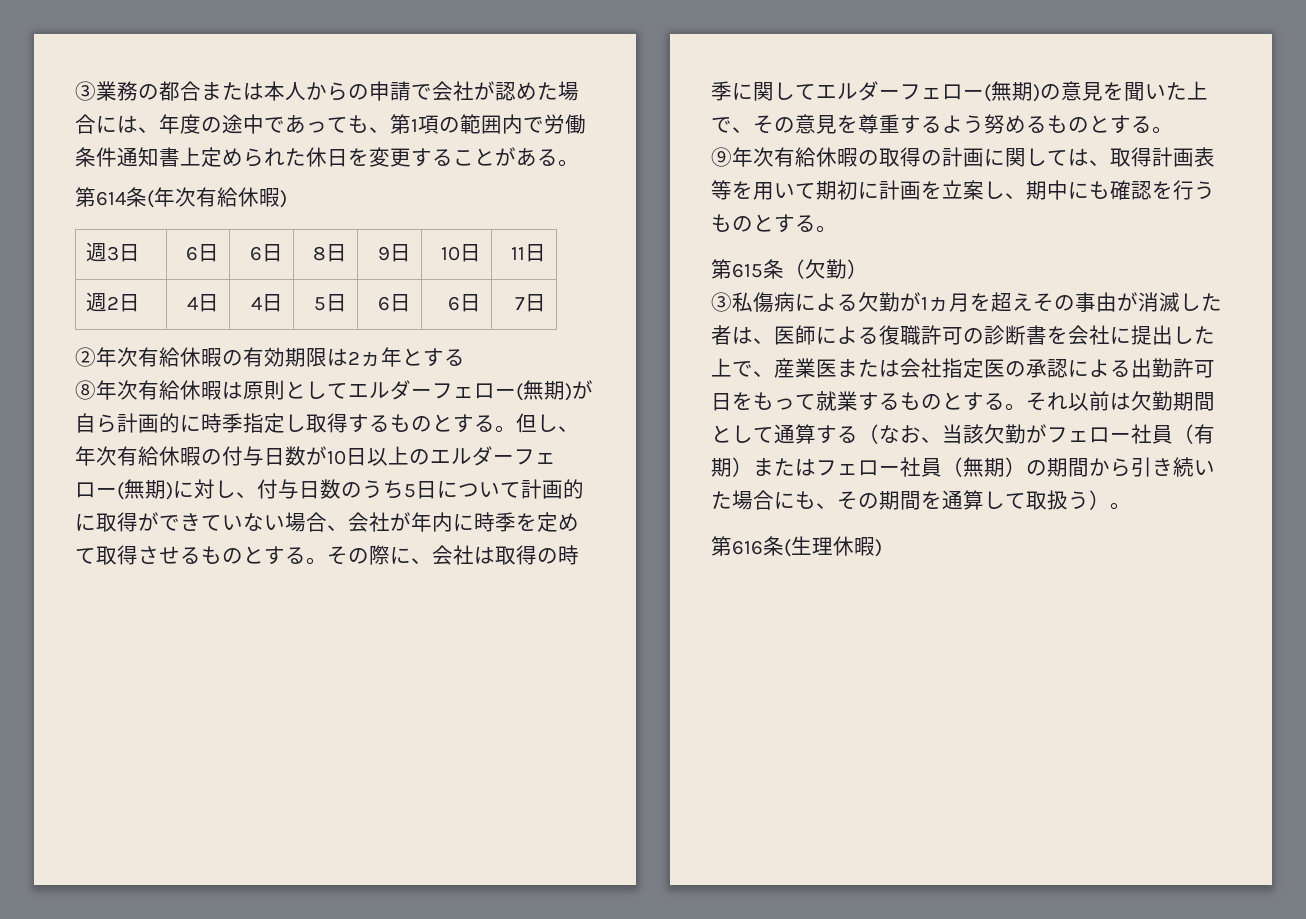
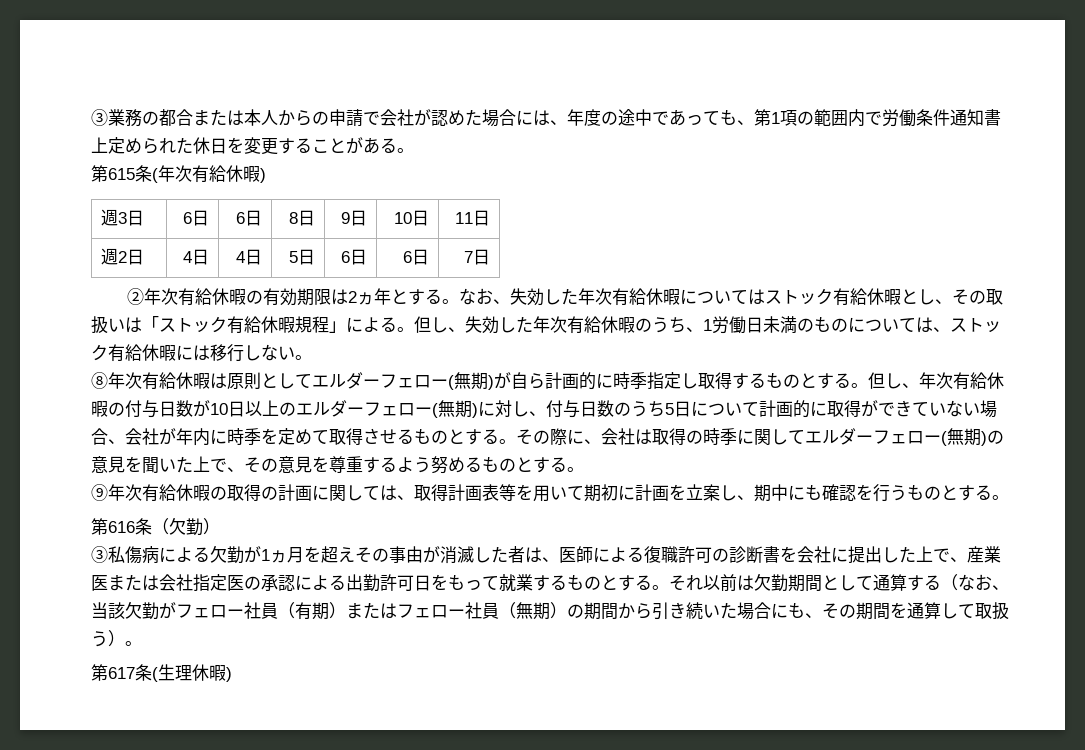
- 第614条(年次有給休暇)
+ 第615条(年次有給休暇)
- ②年次有給休暇の有効期限は2ヵ年とする
+ ②年次有給休暇の有効期限は2ヵ年とする。なお、失効した年次有給休暇についてはストック有給休暇とし、その取扱いは「ストック有給休暇規程」による。但し、失効した年次有給休暇のうち、1労働日未満のものについては、ストック有給休暇には移行しない。
- 第615条（欠勤）
+ 第616条（欠勤）
- 第616条(生理休暇)
+ 第617条(生理休暇)

